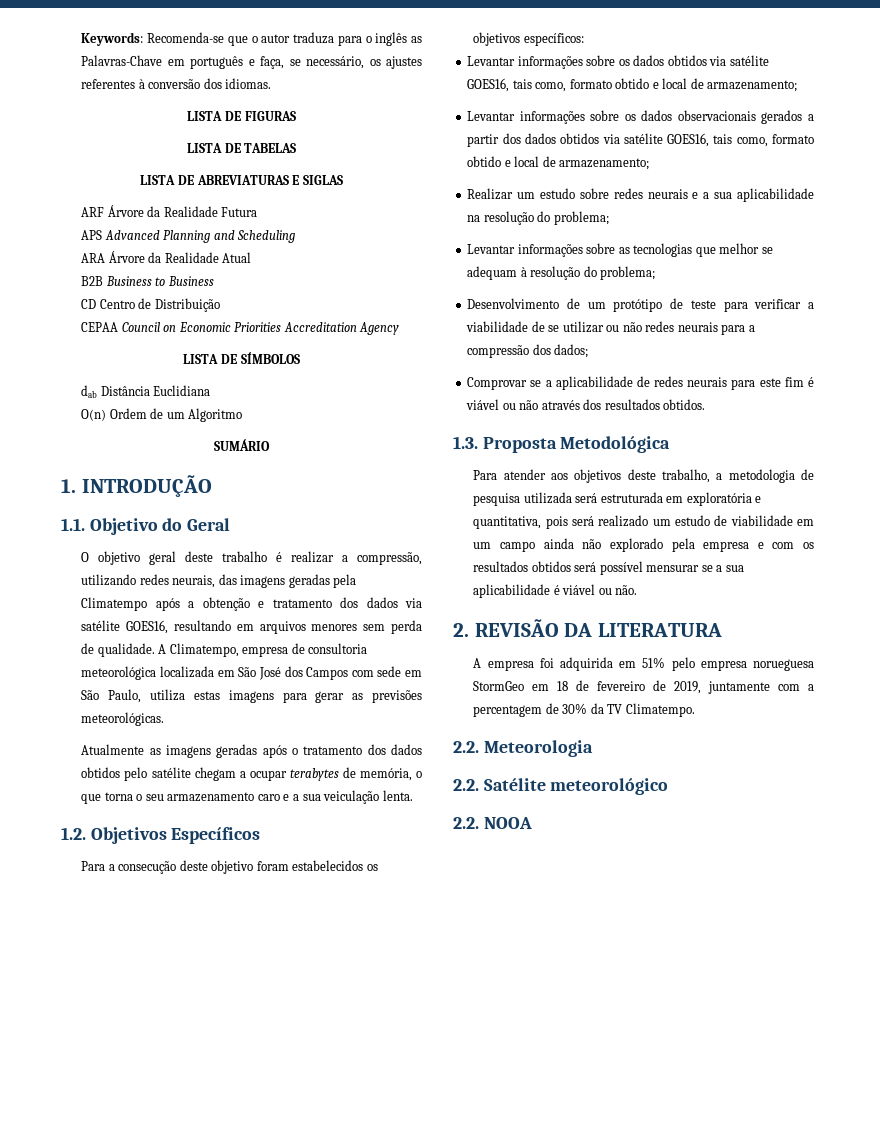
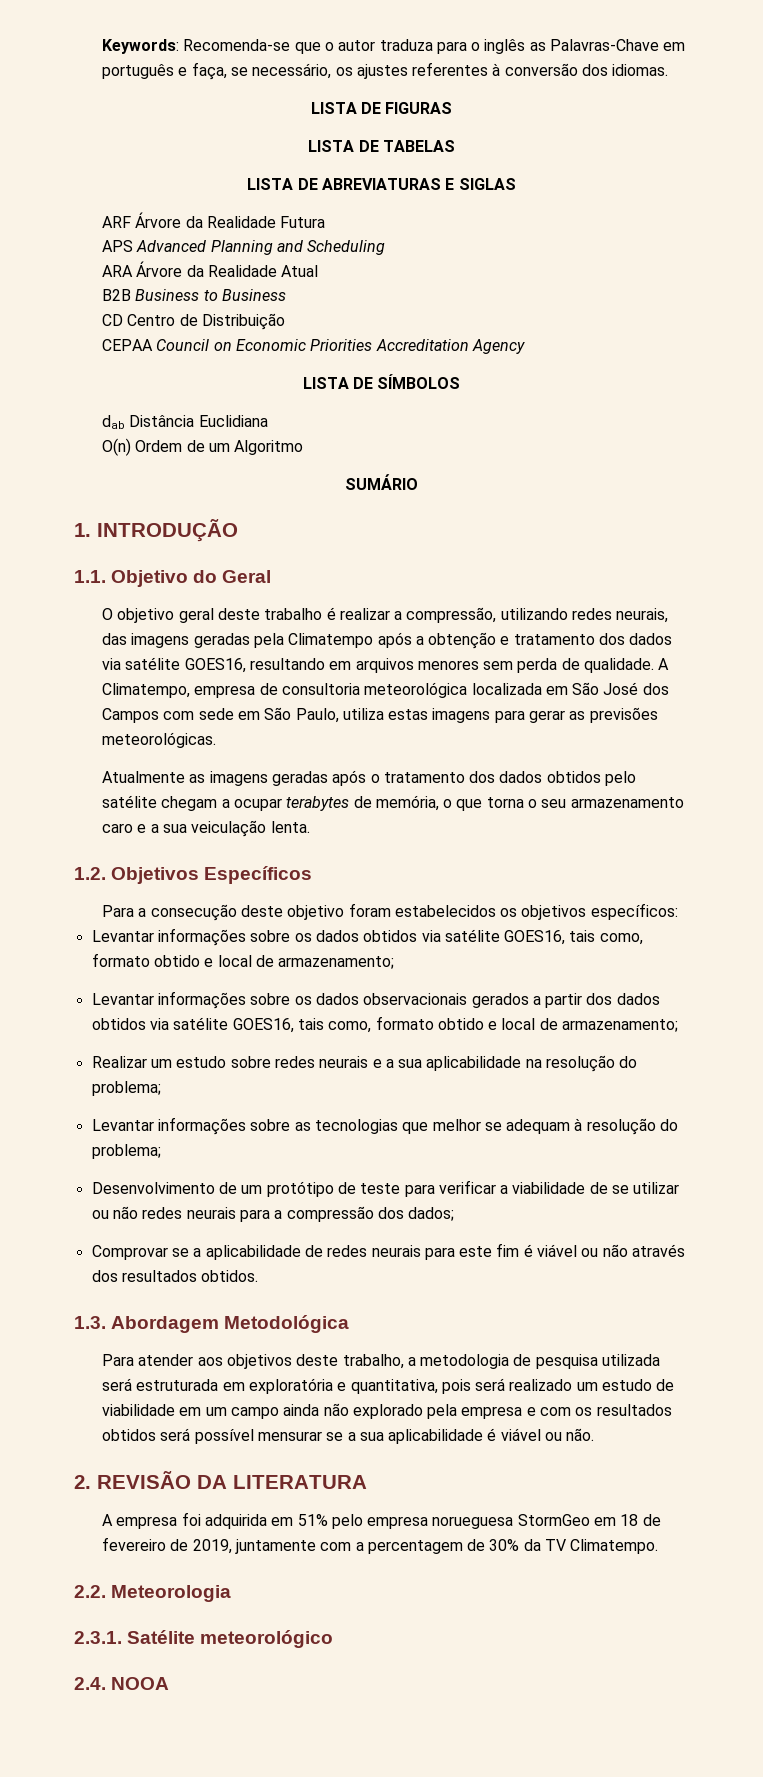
- 1.3. Proposta Metodológica
+ 1.3. Abordagem Metodológica
- 2.2. Satélite meteorológico
+ 2.3.1. Satélite meteorológico
- 2.2. NOOA
+ 2.4. NOOA

